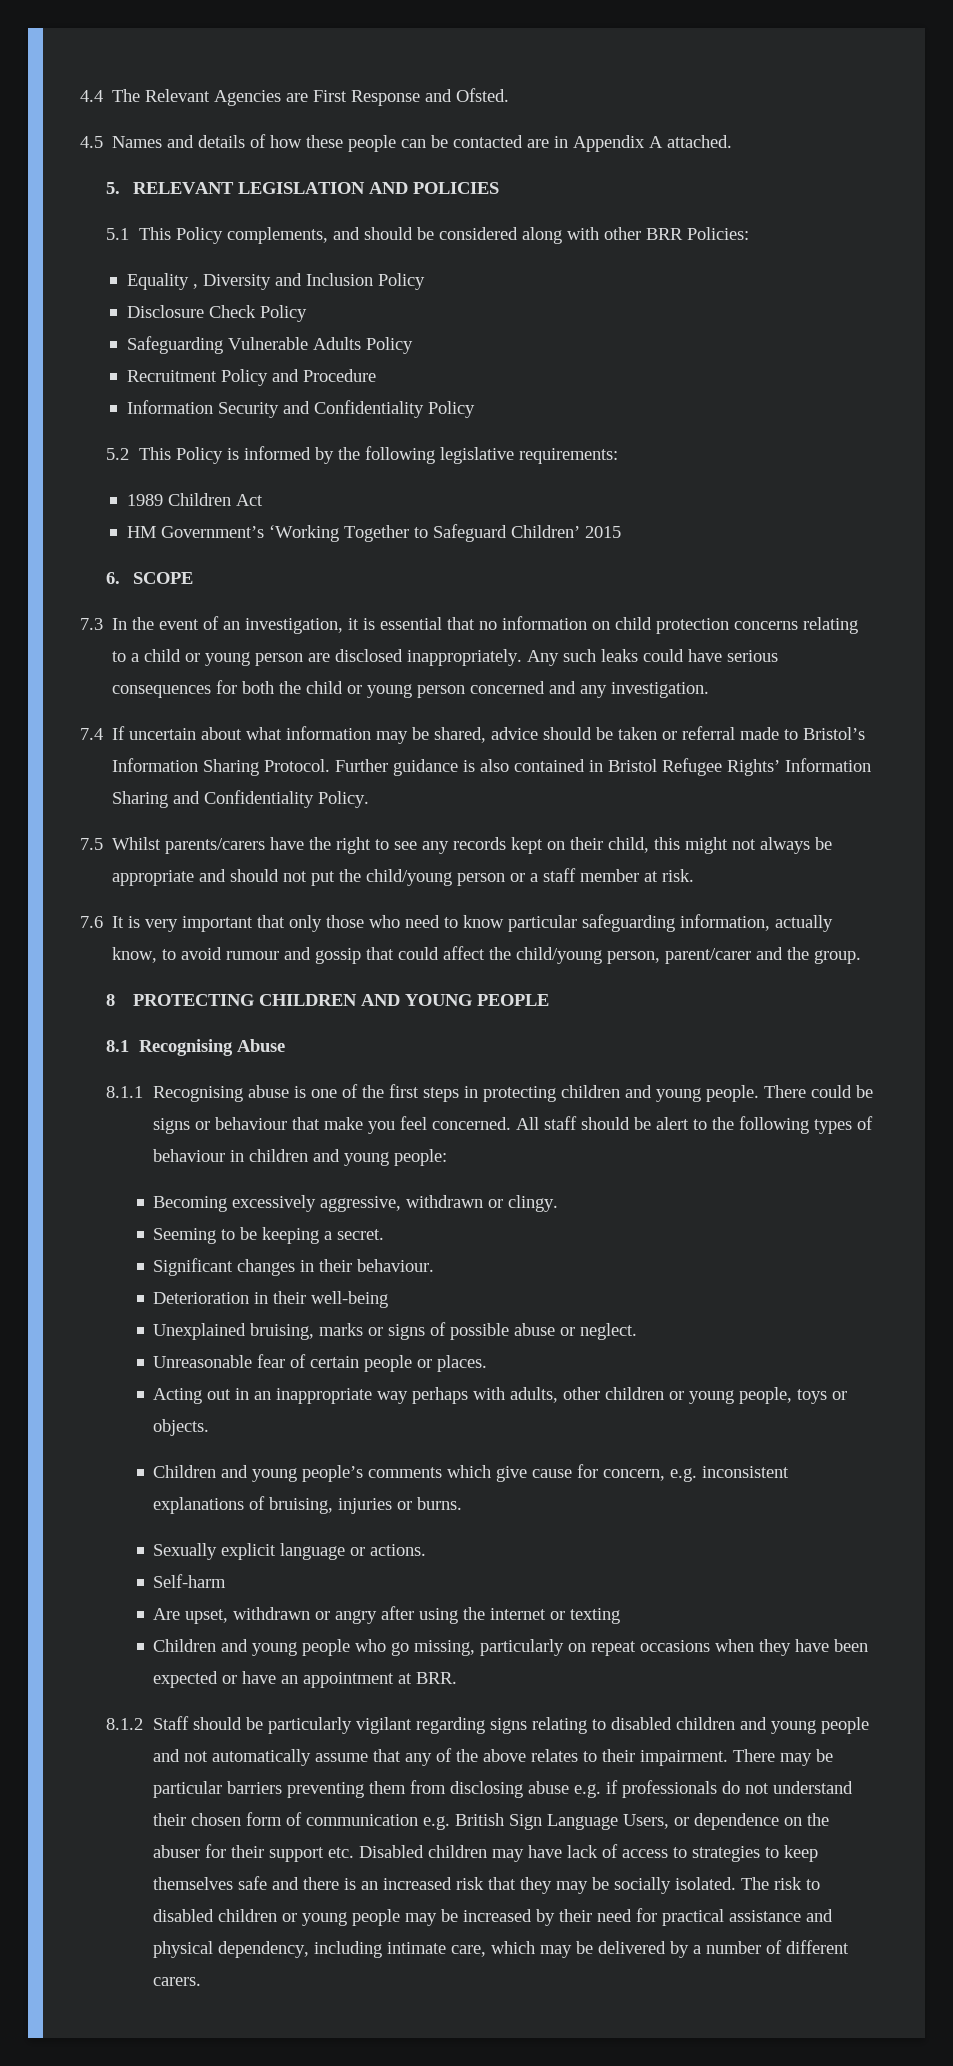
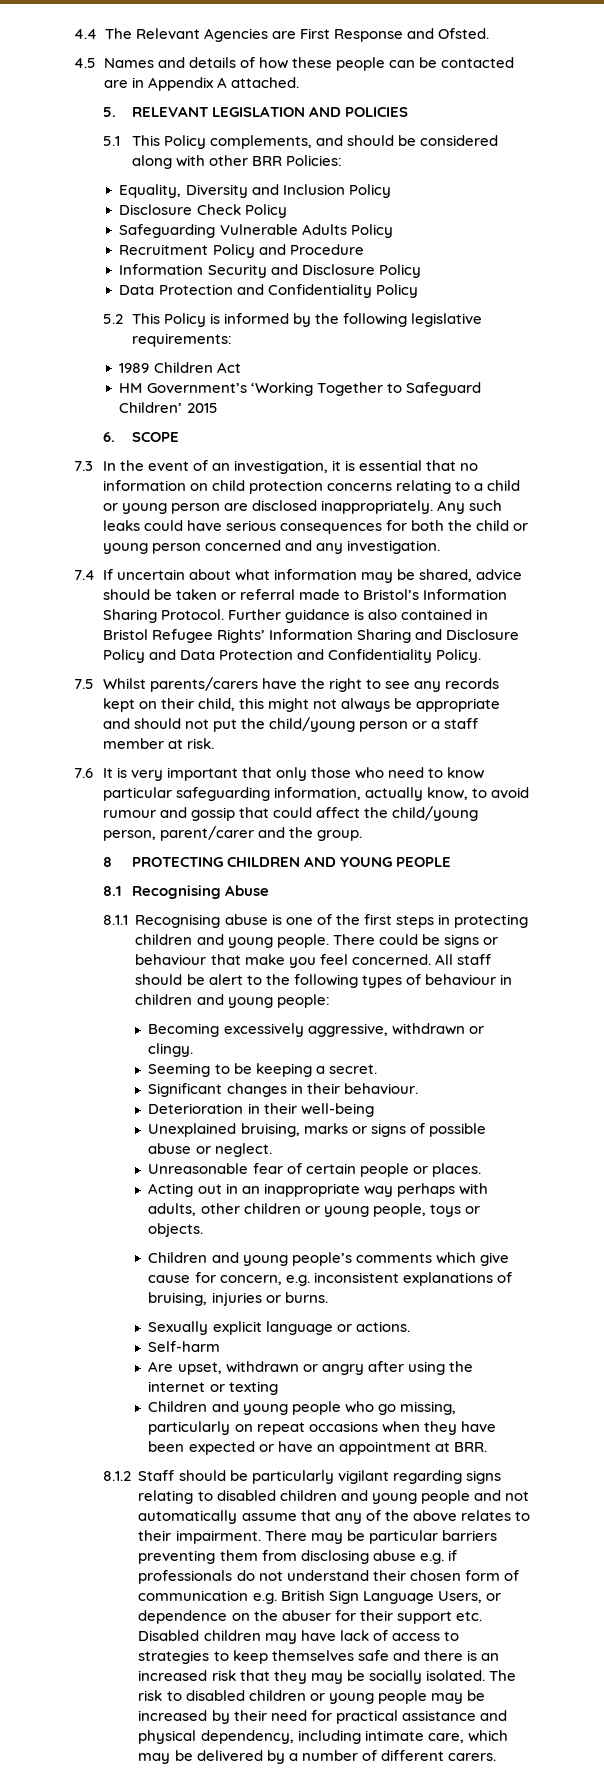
- Equality , Diversity and Inclusion Policy
+ Equality, Diversity and Inclusion Policy
- Information Security and Confidentiality Policy
+ Information Security and Disclosure Policy
+ Data Protection and Confidentiality Policy
- Further guidance is also contained in Bristol Refugee Rights’ Information Sharing and Confidentiality Policy.
+ Further guidance is also contained in Bristol Refugee Rights’ Information Sharing and Disclosure Policy and Data Protection and Confidentiality Policy.

